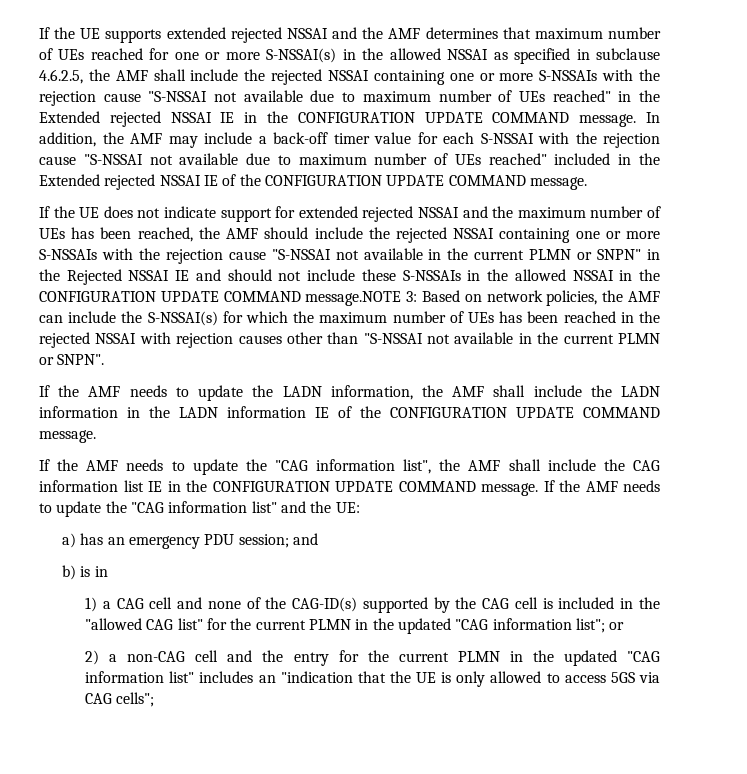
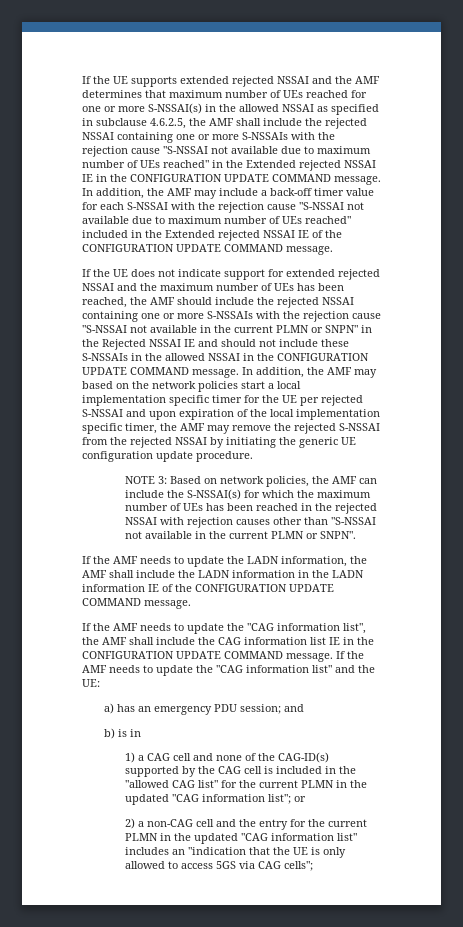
- If the UE does not indicate support for extended rejected NSSAI and the maximum number of UEs has been reached, the AMF should include the rejected NSSAI containing one or more S-NSSAIs with the rejection cause "S-NSSAI not available in the current PLMN or SNPN" in the Rejected NSSAI IE and should not include these S-NSSAIs in the allowed NSSAI in the CONFIGURATION UPDATE COMMAND message.NOTE 3:
+ If the UE does not indicate support for extended rejected NSSAI and the maximum number of UEs has been reached, the AMF should include the rejected NSSAI containing one or more S-NSSAIs with the rejection cause "S-NSSAI not available in the current PLMN or SNPN" in the Rejected NSSAI IE and should not include these S-NSSAIs in the allowed NSSAI in the CONFIGURATION UPDATE COMMAND message. In addition, the AMF may based on the network policies start a local implementation specific timer for the UE per rejected S-NSSAI and upon expiration of the local implementation specific timer, the AMF may remove the rejected S-NSSAI from the rejected NSSAI by initiating the generic UE configuration update procedure.
+ NOTE 3:

